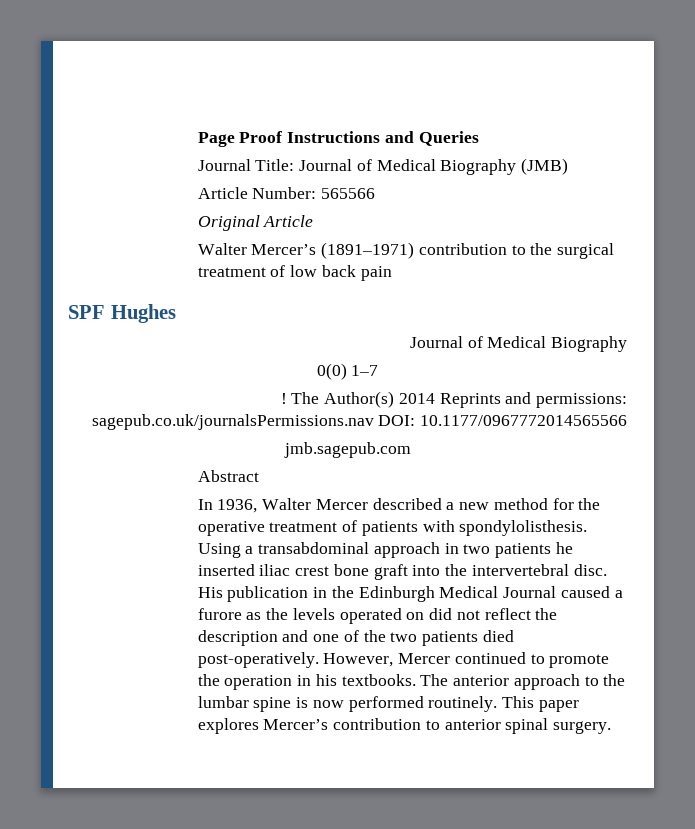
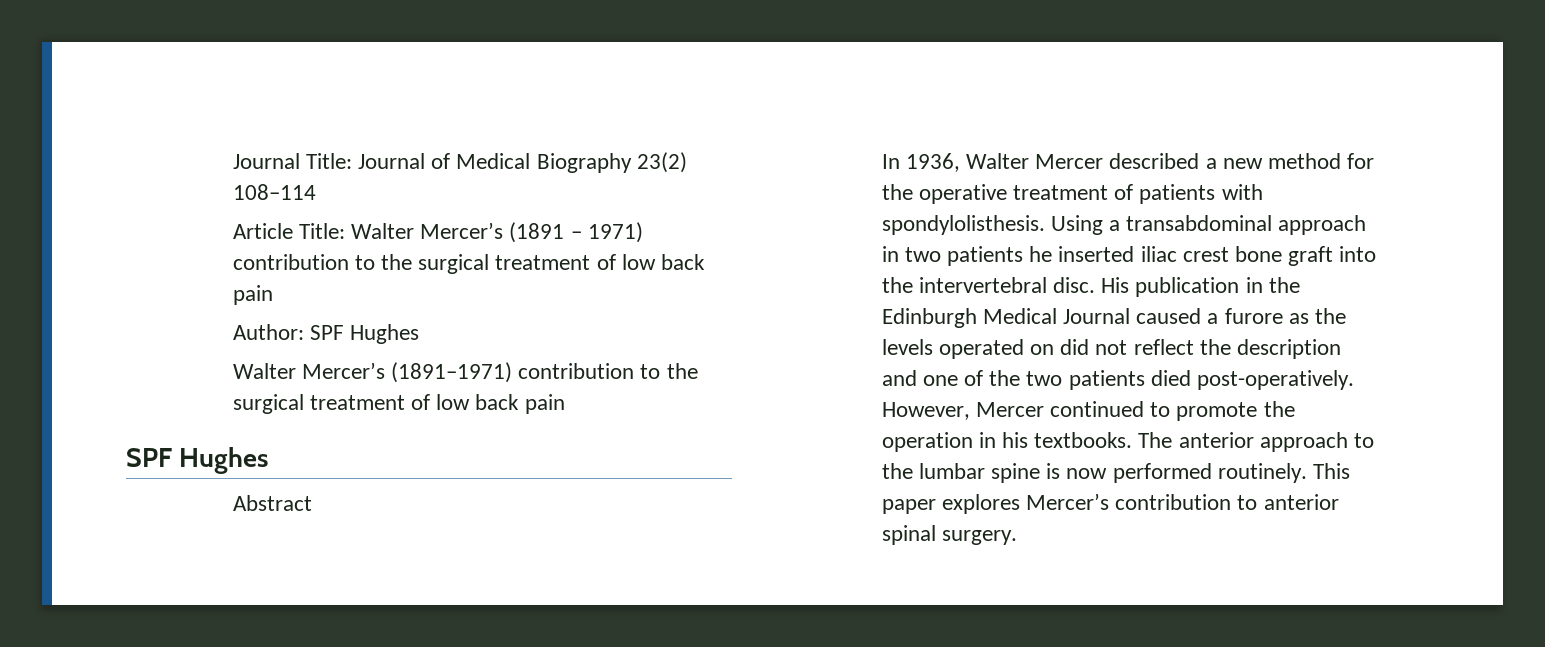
- Page Proof Instructions and Queries
- Journal Title: Journal of Medical Biography (JMB)
- Article Number: 565566
- Original Article
+ Journal Title: Journal of Medical Biography 23(2) 108–114
+ Article Title: Walter Mercer’s (1891 – 1971) contribution to the surgical treatment of low back pain
+ Author: SPF Hughes
  Walter Mercer’s (1891–1971) contribution to the surgical treatment of low back pain
  SPF Hughes
- Journal of Medical Biography
- 0(0) 1–7
- ! The Author(s) 2014 Reprints and permissions: sagepub.co.uk/journalsPermissions.nav DOI: 10.1177/0967772014565566
- jmb.sagepub.com

